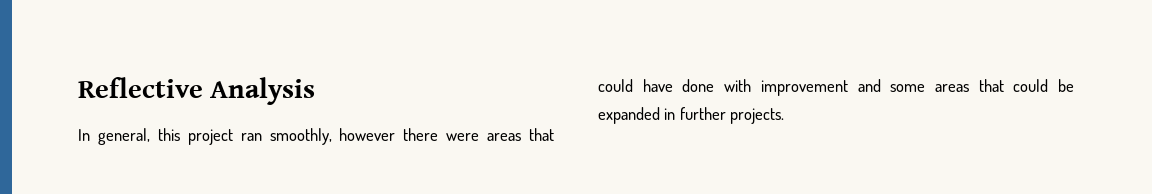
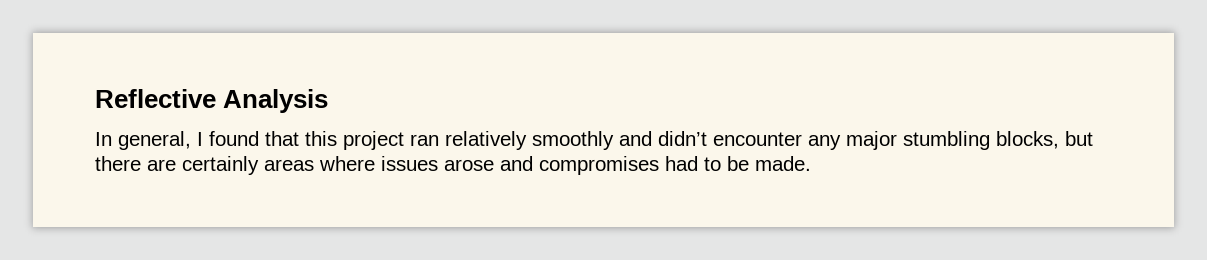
- In general, this project ran smoothly, however there were areas that could have done with improvement and some areas that could be expanded in further projects.
+ In general, I found that this project ran relatively smoothly and didn’t encounter any major stumbling blocks, but there are certainly areas where issues arose and compromises had to be made.

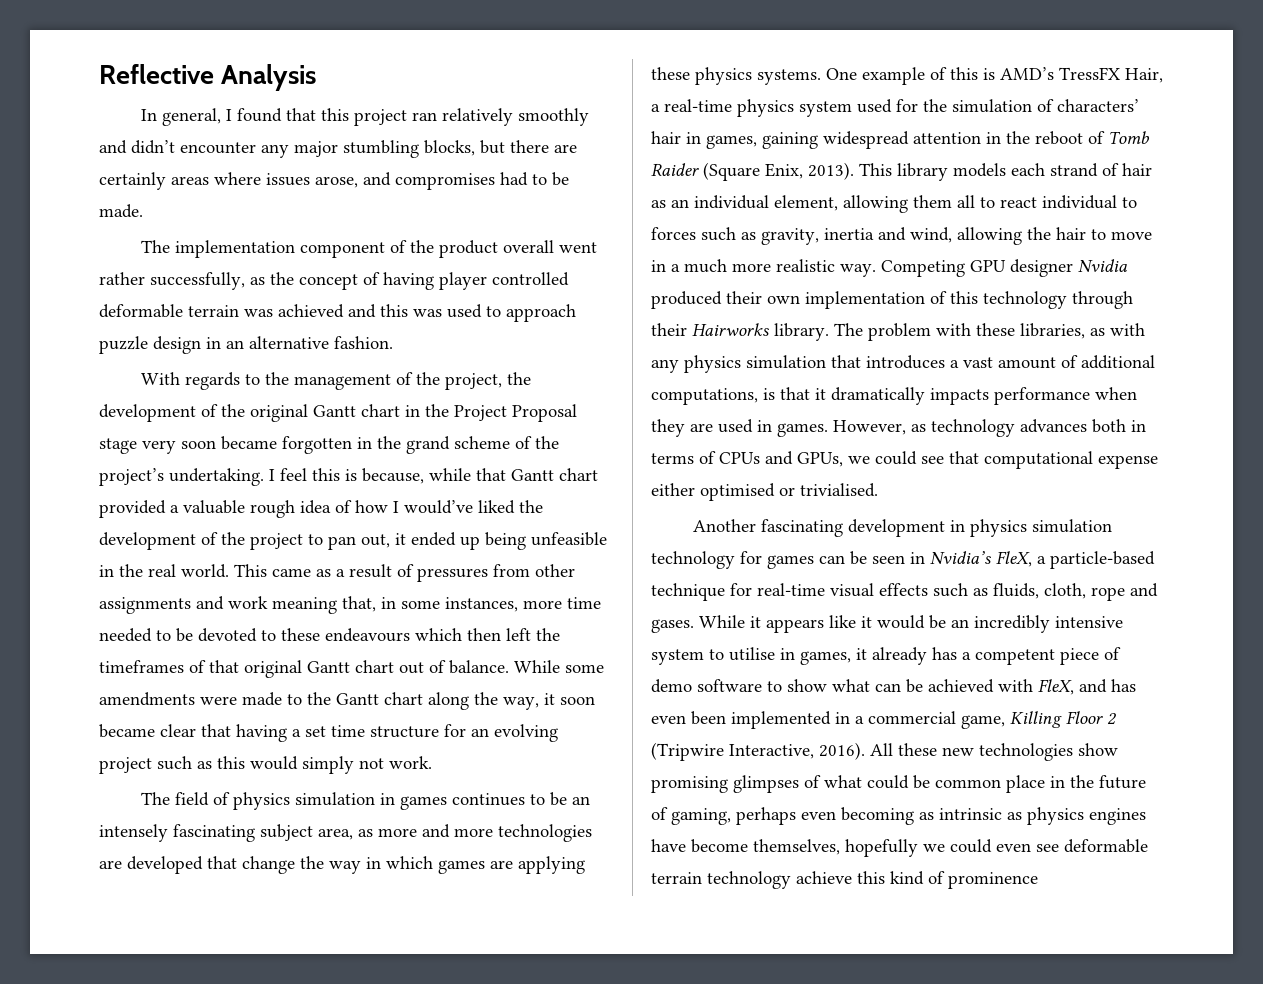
- In general, I found that this project ran relatively smoothly and didn’t encounter any major stumbling blocks, but there are certainly areas where issues arose and compromises had to be made.
+ In general, I found that this project ran relatively smoothly and didn’t encounter any major stumbling blocks, but there are certainly areas where issues arose, and compromises had to be made.
+ The implementation component of the product overall went rather successfully, as the concept of having player controlled deformable terrain was achieved and this was used to approach puzzle design in an alternative fashion.
+ With regards to the management of the project, the development of the original Gantt chart in the Project Proposal stage very soon became forgotten in the grand scheme of the project’s undertaking. I feel this is because, while that Gantt chart provided a valuable rough idea of how I would’ve liked the development of the project to pan out, it ended up being unfeasible in the real world. This came as a result of pressures from other assignments and work meaning that, in some instances, more time needed to be devoted to these endeavours which then left the timeframes of that original Gantt chart out of balance. While some amendments were made to the Gantt chart along the way, it soon became clear that having a set time structure for an evolving project such as this would simply not work.
+ The field of physics simulation in games continues to be an intensely fascinating subject area, as more and more technologies are developed that change the way in which games are applying these physics systems. One example of this is AMD’s TressFX Hair, a real-time physics system used for the simulation of characters’ hair in games, gaining widespread attention in the reboot of Tomb Raider (Square Enix, 2013). This library models each strand of hair as an individual element, allowing them all to react individual to forces such as gravity, inertia and wind, allowing the hair to move in a much more realistic way. Competing GPU designer Nvidia produced their own implementation of this technology through their Hairworks library. The problem with these libraries, as with any physics simulation that introduces a vast amount of additional computations, is that it dramatically impacts performance when they are used in games. However, as technology advances both in terms of CPUs and GPUs, we could see that computational expense either optimised or trivialised.
+ Another fascinating development in physics simulation technology for games can be seen in Nvidia’s FleX, a particle-based technique for real-time visual effects such as fluids, cloth, rope and gases. While it appears like it would be an incredibly intensive system to utilise in games, it already has a competent piece of demo software to show what can be achieved with FleX, and has even been implemented in a commercial game, Killing Floor 2 (Tripwire Interactive, 2016). All these new technologies show promising glimpses of what could be common place in the future of gaming, perhaps even becoming as intrinsic as physics engines have become themselves, hopefully we could even see deformable terrain technology achieve this kind of prominence

